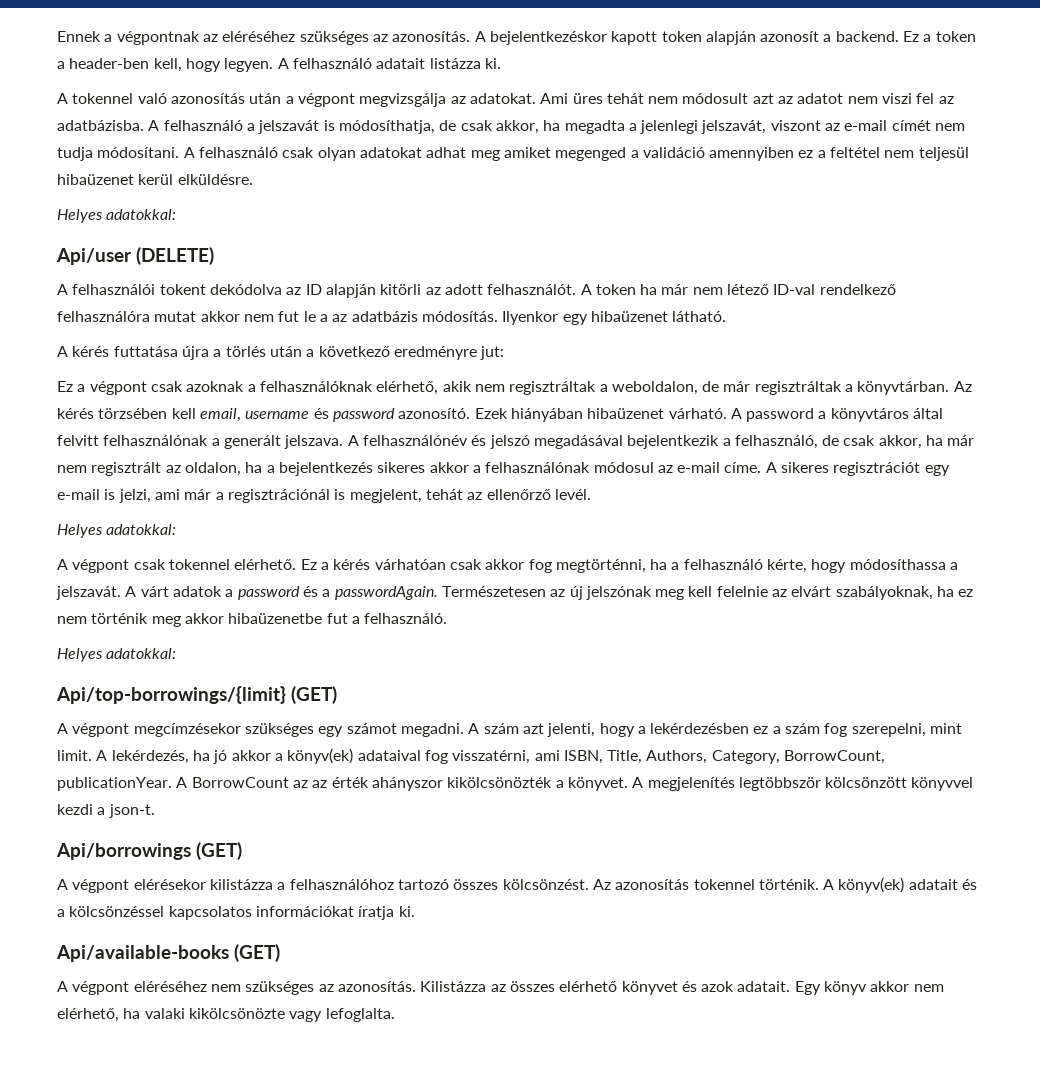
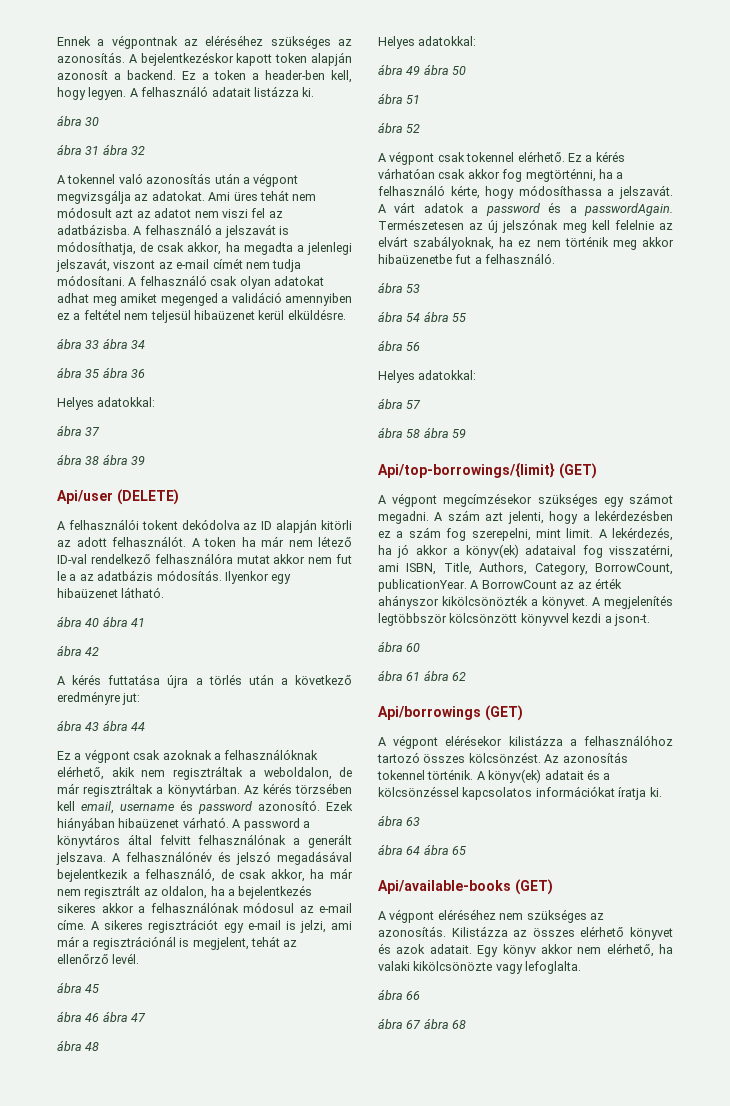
+ ábra 30
+ ábra 31 ábra 32
  A felhasználó csak olyan adatokat adhat meg amiket megenged a validáció amennyiben ez a feltétel nem teljesül hibaüzenet kerül elküldésre.
+ ábra 33 ábra 34
+ ábra 35 ábra 36
  Helyes adatokkal:
+ ábra 37
+ ábra 38 ábra 39
+ ábra 40 ábra 41
+ ábra 42
+ ábra 43 ábra 44
  A sikeres regisztrációt egy e-mail is jelzi, ami már a regisztrációnál is megjelent, tehát az ellenőrző levél.
+ ábra 45
+ ábra 46 ábra 47
+ ábra 48
  Helyes adatokkal:
+ ábra 49 ábra 50
+ ábra 51
+ ábra 52
  Természetesen az új jelszónak meg kell felelnie az elvárt szabályoknak, ha ez nem történik meg akkor hibaüzenetbe fut a felhasználó.
+ ábra 53
+ ábra 54 ábra 55
+ ábra 56
  Helyes adatokkal:
+ ábra 57
+ ábra 58 ábra 59
+ ábra 60
+ ábra 61 ábra 62
+ ábra 63
+ ábra 64 ábra 65
+ ábra 66
+ ábra 67 ábra 68

